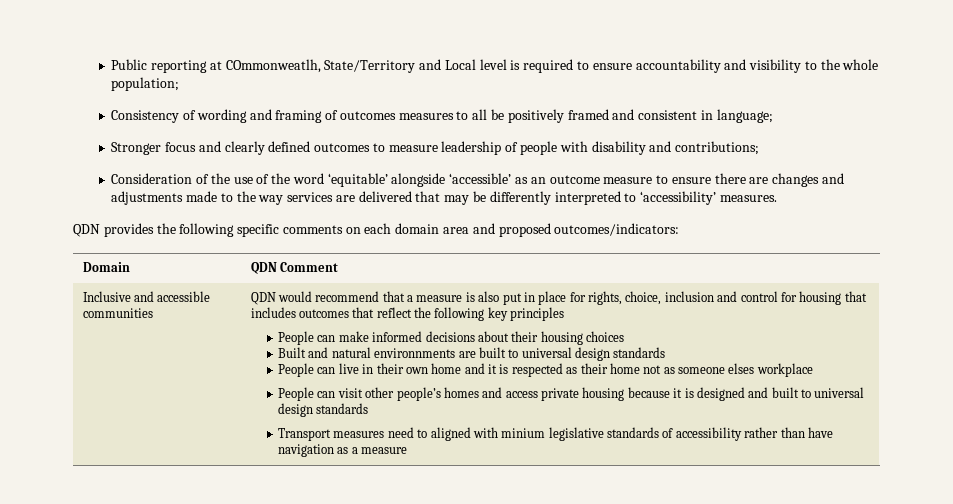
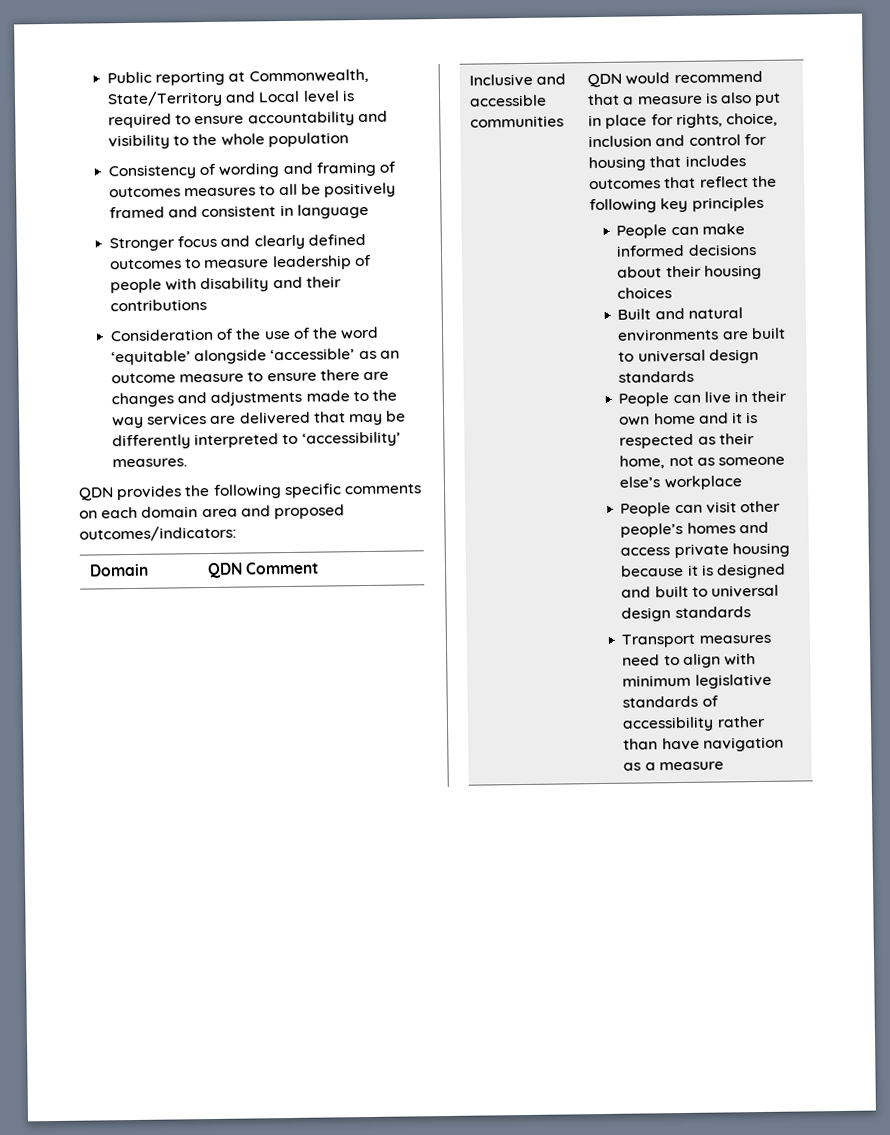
- Public reporting at COmmonweatlh, State/Territory and Local level is required to ensure accountability and visibility to the whole population;
+ Public reporting at Commonwealth, State/Territory and Local level is required to ensure accountability and visibility to the whole population
- Consistency of wording and framing of outcomes measures to all be positively framed and consistent in language;
+ Consistency of wording and framing of outcomes measures to all be positively framed and consistent in language
- Stronger focus and clearly defined outcomes to measure leadership of people with disability and contributions;
+ Stronger focus and clearly defined outcomes to measure leadership of people with disability and their contributions
- Built and natural environnments are built to universal design standards
+ Built and natural environments are built to universal design standards
- People can live in their own home and it is respected as their home not as someone elses workplace
+ People can live in their own home and it is respected as their home, not as someone else’s workplace
- Transport measures need to aligned with minium legislative standards of accessibility rather than have navigation as a measure
+ Transport measures need to align with minimum legislative standards of accessibility rather than have navigation as a measure

